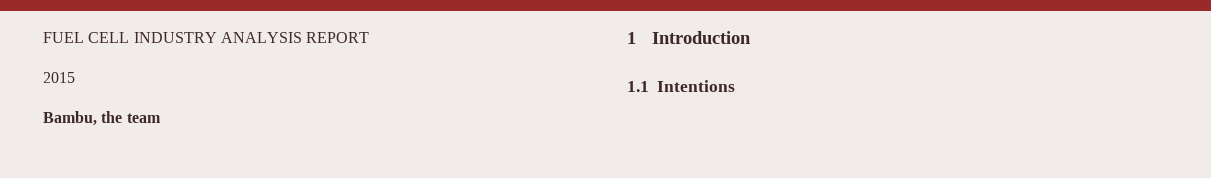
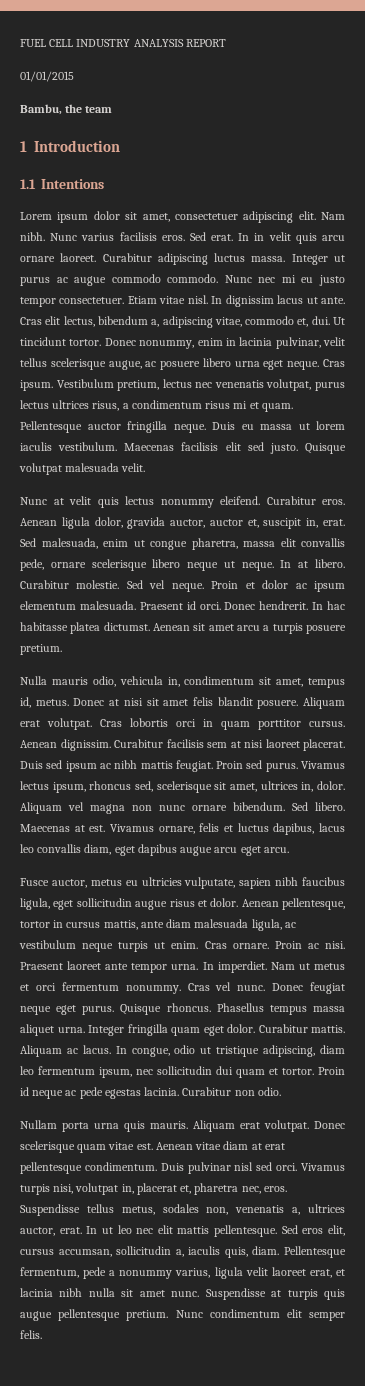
- 2015
+ 01/01/2015
+ Lorem ipsum dolor sit amet, consectetuer adipiscing elit. Nam nibh. Nunc varius facilisis eros. Sed erat. In in velit quis arcu ornare laoreet. Curabitur adipiscing luctus massa. Integer ut purus ac augue commodo commodo. Nunc nec mi eu justo tempor consectetuer. Etiam vitae nisl. In dignissim lacus ut ante. Cras elit lectus, bibendum a, adipiscing vitae, commodo et, dui. Ut tincidunt tortor. Donec nonummy, enim in lacinia pulvinar, velit tellus scelerisque augue, ac posuere libero urna eget neque. Cras ipsum. Vestibulum pretium, lectus nec venenatis volutpat, purus lectus ultrices risus, a condimentum risus mi et quam. Pellentesque auctor fringilla neque. Duis eu massa ut lorem iaculis vestibulum. Maecenas facilisis elit sed justo. Quisque volutpat malesuada velit.
+ Nunc at velit quis lectus nonummy eleifend. Curabitur eros. Aenean ligula dolor, gravida auctor, auctor et, suscipit in, erat. Sed malesuada, enim ut congue pharetra, massa elit convallis pede, ornare scelerisque libero neque ut neque. In at libero. Curabitur molestie. Sed vel neque. Proin et dolor ac ipsum elementum malesuada. Praesent id orci. Donec hendrerit. In hac habitasse platea dictumst. Aenean sit amet arcu a turpis posuere pretium.
+ Nulla mauris odio, vehicula in, condimentum sit amet, tempus id, metus. Donec at nisi sit amet felis blandit posuere. Aliquam erat volutpat. Cras lobortis orci in quam porttitor cursus. Aenean dignissim. Curabitur facilisis sem at nisi laoreet placerat. Duis sed ipsum ac nibh mattis feugiat. Proin sed purus. Vivamus lectus ipsum, rhoncus sed, scelerisque sit amet, ultrices in, dolor. Aliquam vel magna non nunc ornare bibendum. Sed libero. Maecenas at est. Vivamus ornare, felis et luctus dapibus, lacus leo convallis diam, eget dapibus augue arcu eget arcu.
+ Fusce auctor, metus eu ultricies vulputate, sapien nibh faucibus ligula, eget sollicitudin augue risus et dolor. Aenean pellentesque, tortor in cursus mattis, ante diam malesuada ligula, ac vestibulum neque turpis ut enim. Cras ornare. Proin ac nisi. Praesent laoreet ante tempor urna. In imperdiet. Nam ut metus et orci fermentum nonummy. Cras vel nunc. Donec feugiat neque eget purus. Quisque rhoncus. Phasellus tempus massa aliquet urna. Integer fringilla quam eget dolor. Curabitur mattis. Aliquam ac lacus. In congue, odio ut tristique adipiscing, diam leo fermentum ipsum, nec sollicitudin dui quam et tortor. Proin id neque ac pede egestas lacinia. Curabitur non odio.
+ Nullam porta urna quis mauris. Aliquam erat volutpat. Donec scelerisque quam vitae est. Aenean vitae diam at erat pellentesque condimentum. Duis pulvinar nisl sed orci. Vivamus turpis nisi, volutpat in, placerat et, pharetra nec, eros. Suspendisse tellus metus, sodales non, venenatis a, ultrices auctor, erat. In ut leo nec elit mattis pellentesque. Sed eros elit, cursus accumsan, sollicitudin a, iaculis quis, diam. Pellentesque fermentum, pede a nonummy varius, ligula velit laoreet erat, et lacinia nibh nulla sit amet nunc. Suspendisse at turpis quis augue pellentesque pretium. Nunc condimentum elit semper felis.

